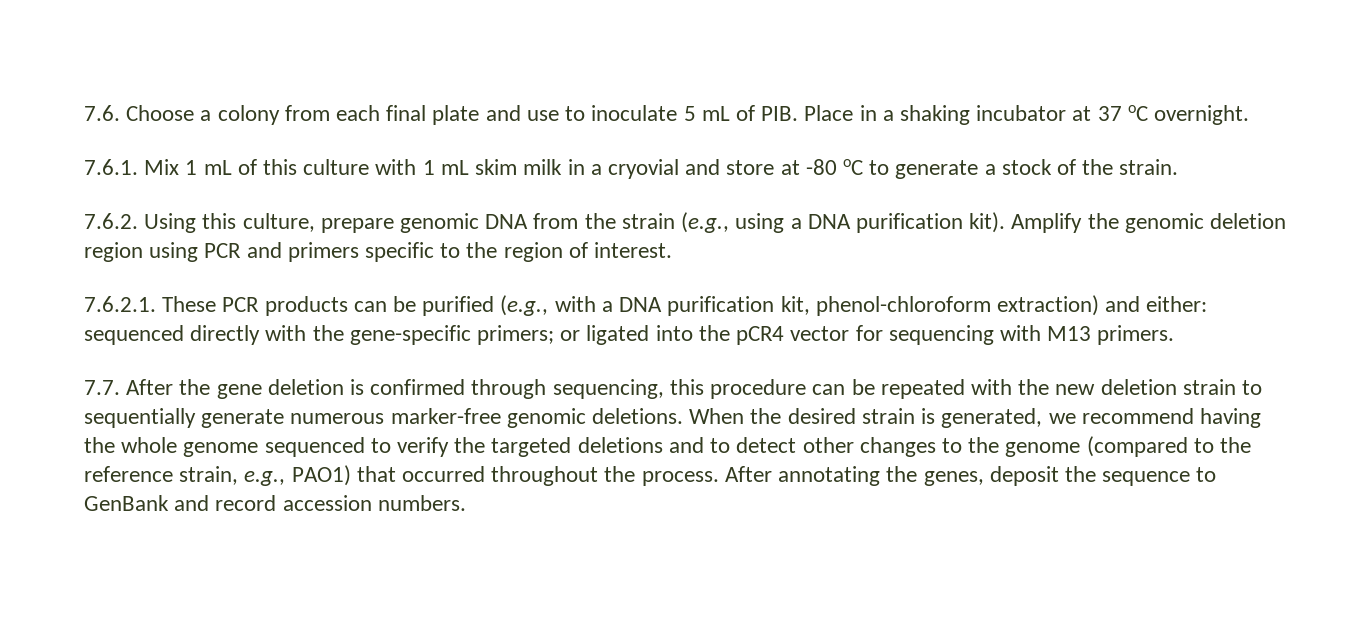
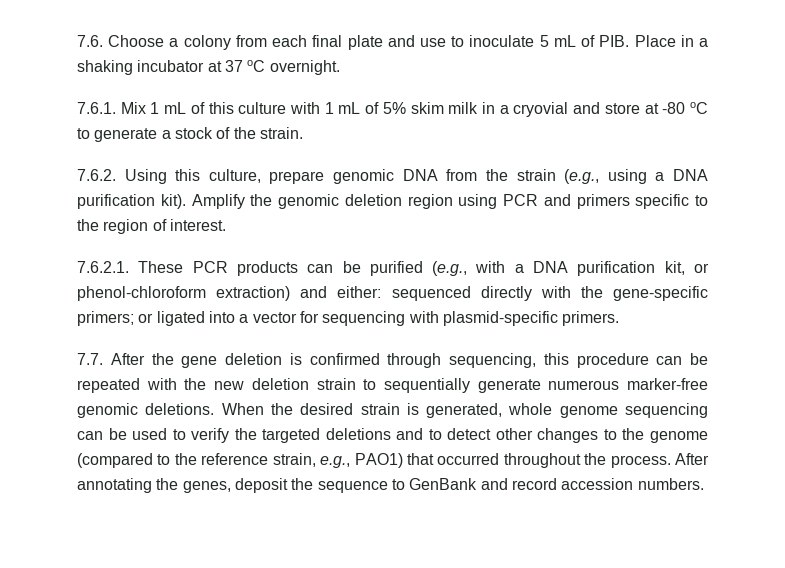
- 7.6.1. Mix 1 mL of this culture with 1 mL skim milk in a cryovial and store at -80 oC to generate a stock of the strain.
+ 7.6.1. Mix 1 mL of this culture with 1 mL of 5% skim milk in a cryovial and store at -80 oC to generate a stock of the strain.
- 7.6.2.1. These PCR products can be purified (e.g., with a DNA purification kit, phenol-chloroform extraction) and either: sequenced directly with the gene-specific primers; or ligated into the pCR4 vector for sequencing with M13 primers.
+ 7.6.2.1. These PCR products can be purified (e.g., with a DNA purification kit, or phenol-chloroform extraction) and either: sequenced directly with the gene-specific primers; or ligated into a vector for sequencing with plasmid-specific primers.
- When the desired strain is generated, we recommend having the whole genome sequenced to verify the targeted deletions and to detect other changes to the genome (compared to the reference strain, e.g., PAO1) that occurred throughout the process.
+ When the desired strain is generated, whole genome sequencing can be used to verify the targeted deletions and to detect other changes to the genome (compared to the reference strain, e.g., PAO1) that occurred throughout the process.

